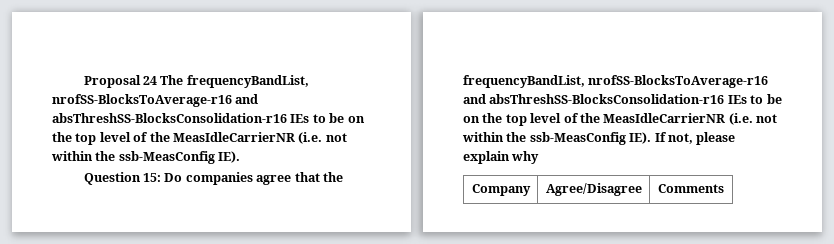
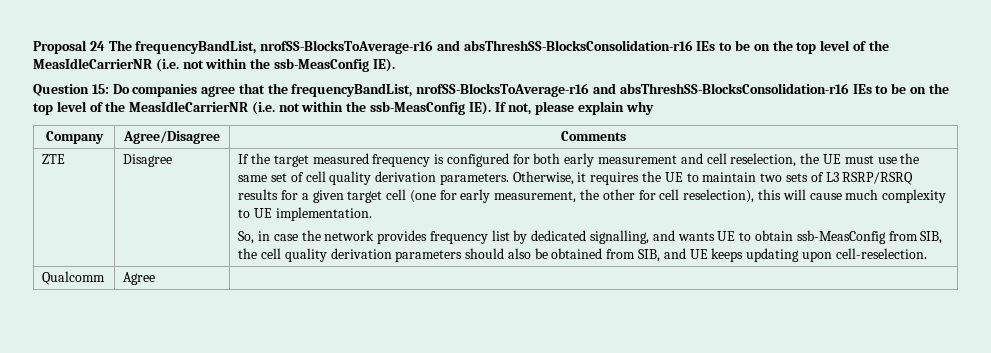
+ ZTE | Disagree | If the target measured frequency is configured for both early measurement and cell reselection, the UE must use the same set of cell quality derivation parameters. Otherwise, it requires the UE to maintain two sets of L3 RSRP/RSRQ results for a given target cell (one for early measurement, the other for cell reselection), this will cause much complexity to UE implementation.
+ So, in case the network provides frequency list by dedicated signalling, and wants UE to obtain ssb-MeasConfig from SIB, the cell quality derivation parameters should also be obtained from SIB, and UE keeps updating upon cell-reselection.
+ Qualcomm | Agree |

